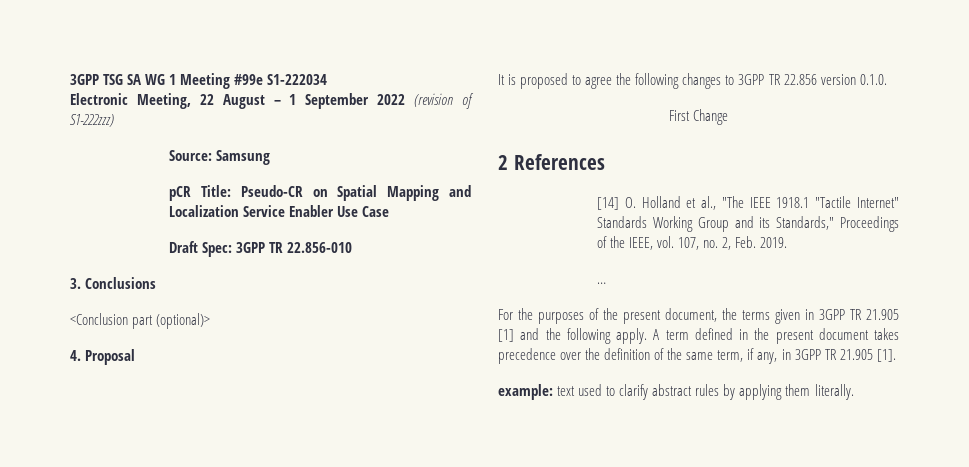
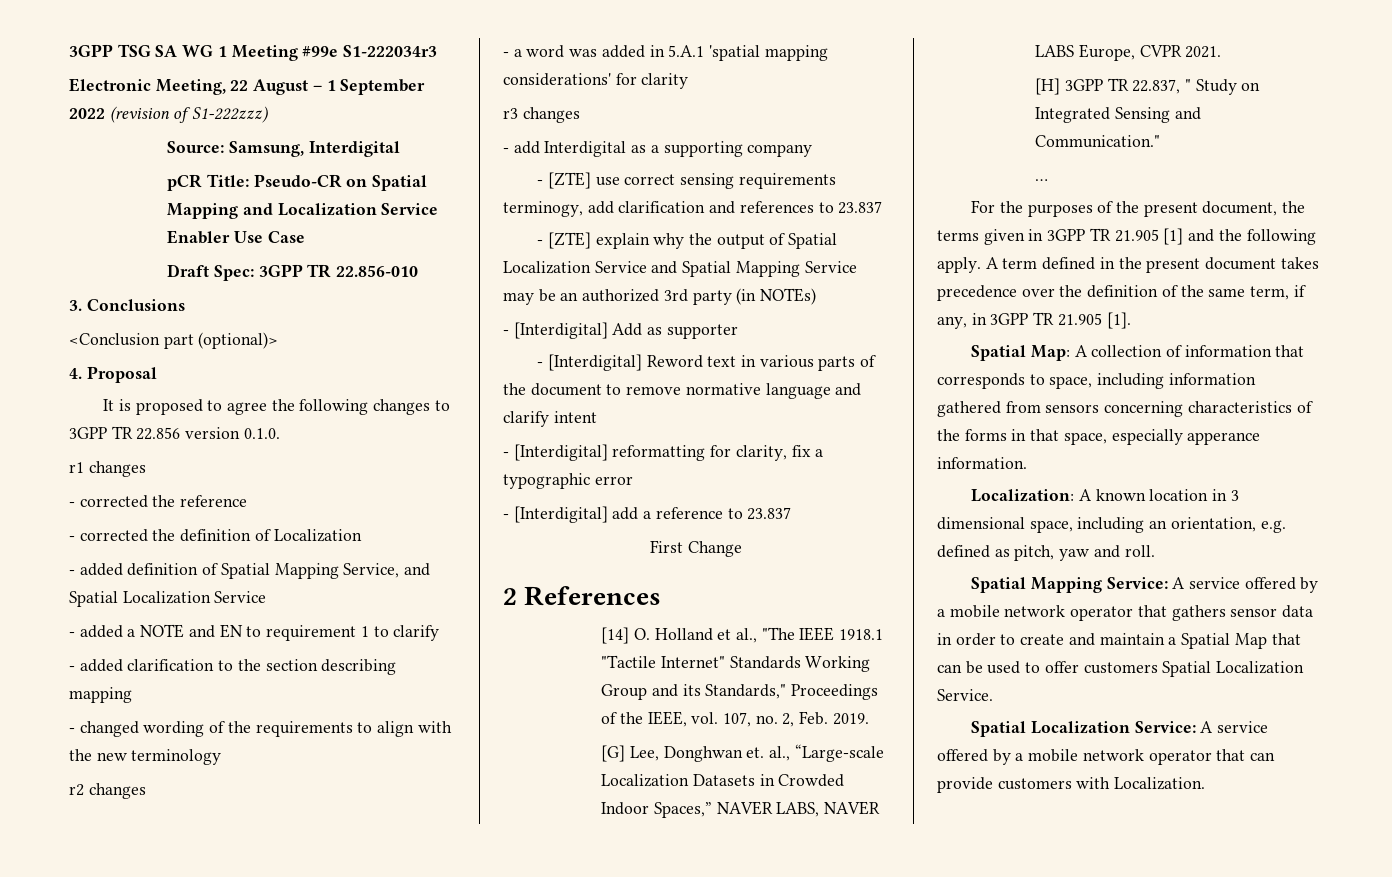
- 3GPP TSG SA WG 1 Meeting #99e S1-222034
+ 3GPP TSG SA WG 1 Meeting #99e S1-222034r3
- Source: Samsung
+ Source: Samsung, Interdigital
+ r1 changes
+ - corrected the reference
+ - corrected the definition of Localization
+ - added definition of Spatial Mapping Service, and Spatial Localization Service
+ - added a NOTE and EN to requirement 1 to clarify
+ - added clarification to the section describing mapping
+ - changed wording of the requirements to align with the new terminology
+ r2 changes
+ - a word was added in 5.A.1 'spatial mapping considerations' for clarity
+ r3 changes
+ - add Interdigital as a supporting company
+ - [ZTE] use correct sensing requirements terminogy, add clarification and references to 23.837
+ - [ZTE] explain why the output of Spatial Localization Service and Spatial Mapping Service may be an authorized 3rd party (in NOTEs)
+ - [Interdigital] Add as supporter
+ - [Interdigital] Reword text in various parts of the document to remove normative language and clarify intent
+ - [Interdigital] reformatting for clarity, fix a typographic error
+ - [Interdigital] add a reference to 23.837
+ [G] Lee, Donghwan et. al., “Large-scale Localization Datasets in Crowded Indoor Spaces,” NAVER LABS, NAVER LABS Europe, CVPR 2021.
+ [H] 3GPP TR 22.837, " Study on Integrated Sensing and Communication."
- example: text used to clarify abstract rules by applying them literally.
+ Spatial Map: A collection of information that corresponds to space, including information gathered from sensors concerning characteristics of the forms in that space, especially apperance information.
+ Localization: A known location in 3 dimensional space, including an orientation, e.g. defined as pitch, yaw and roll.
+ Spatial Mapping Service: A service offered by a mobile network operator that gathers sensor data in order to create and maintain a Spatial Map that can be used to offer customers Spatial Localization Service.
+ Spatial Localization Service: A service offered by a mobile network operator that can provide customers with Localization.

